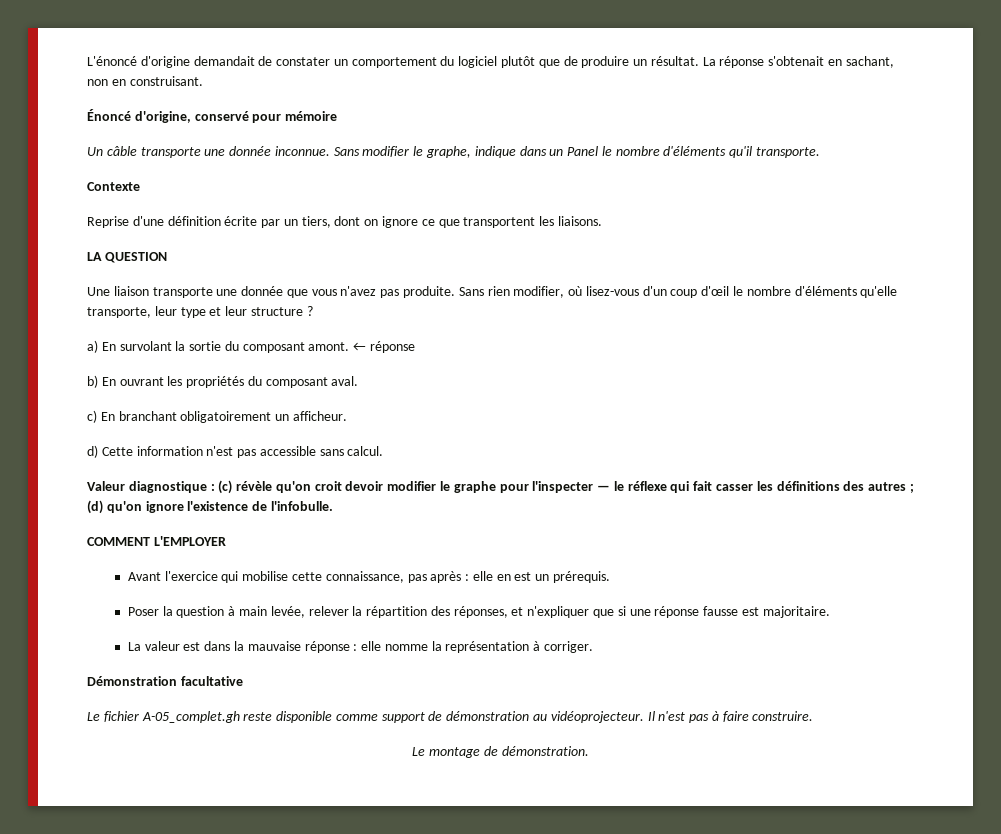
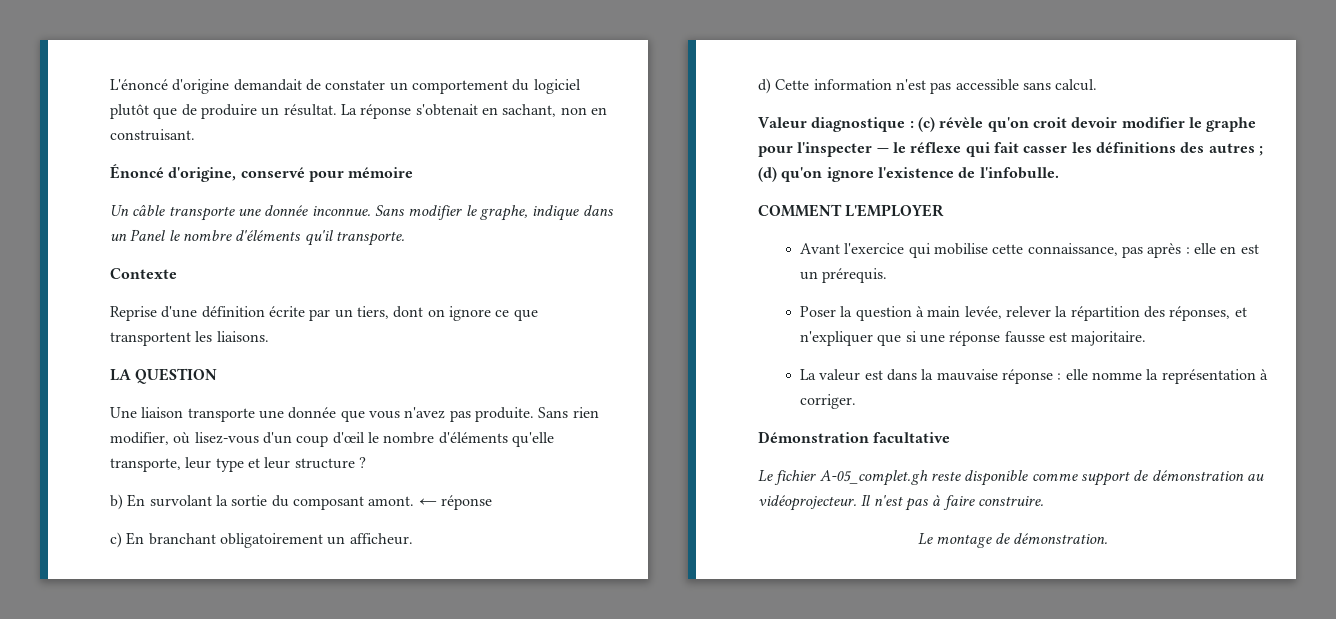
- a) En survolant la sortie du composant amont.
+ b) En survolant la sortie du composant amont.
- b) En ouvrant les propriétés du composant aval.

